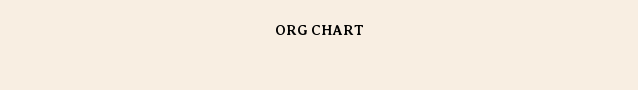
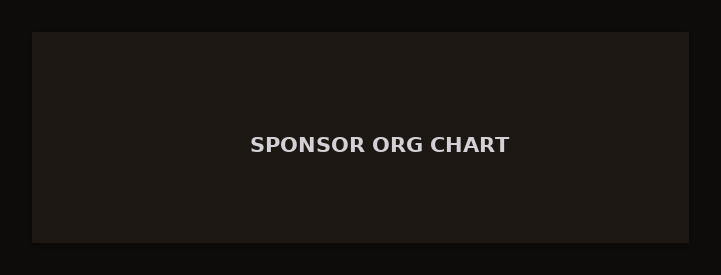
- ORG CHART
+ SPONSOR ORG CHART

